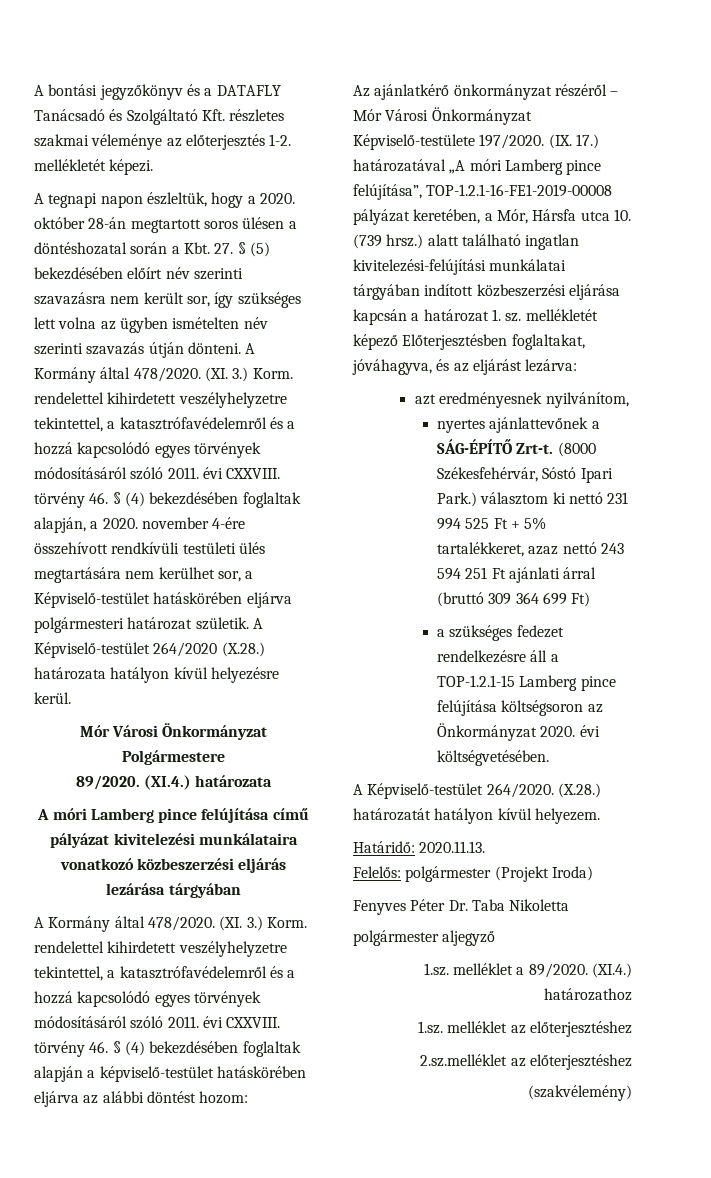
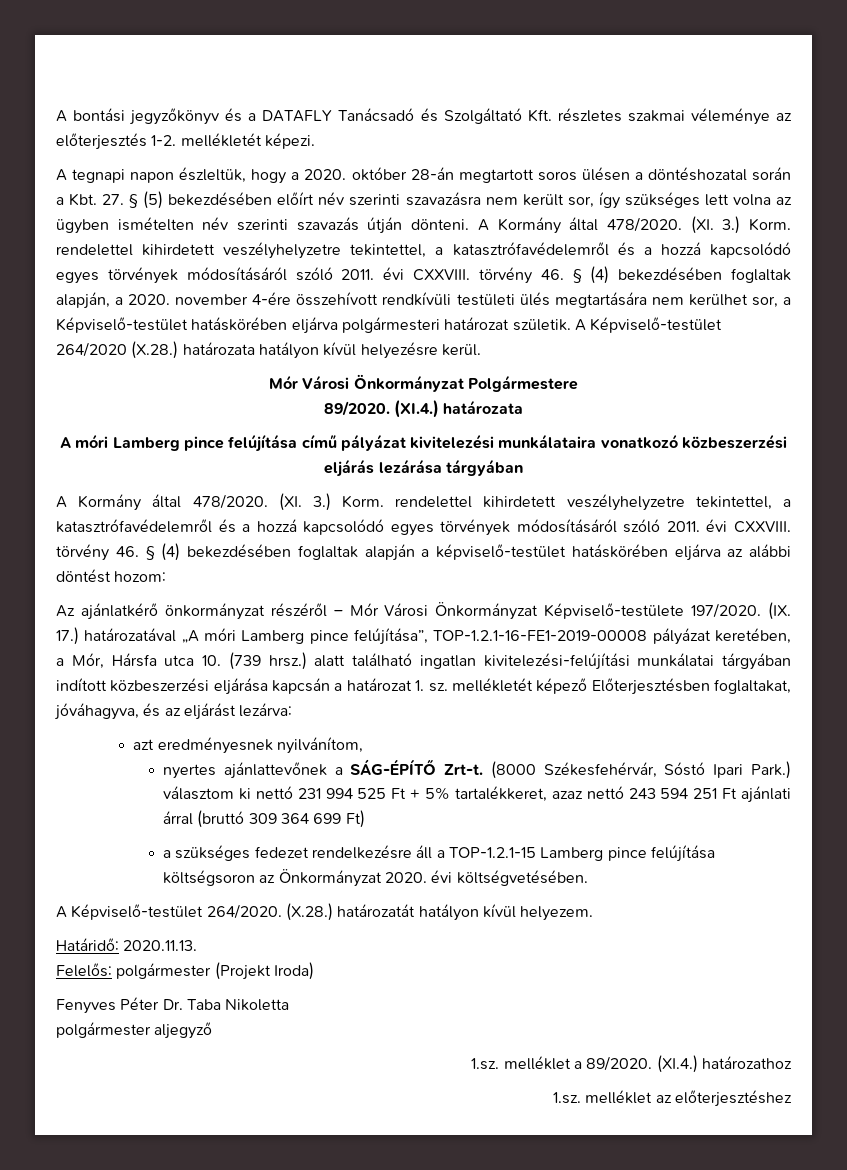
- 2.sz.melléklet az előterjesztéshez
- (szakvélemény)

